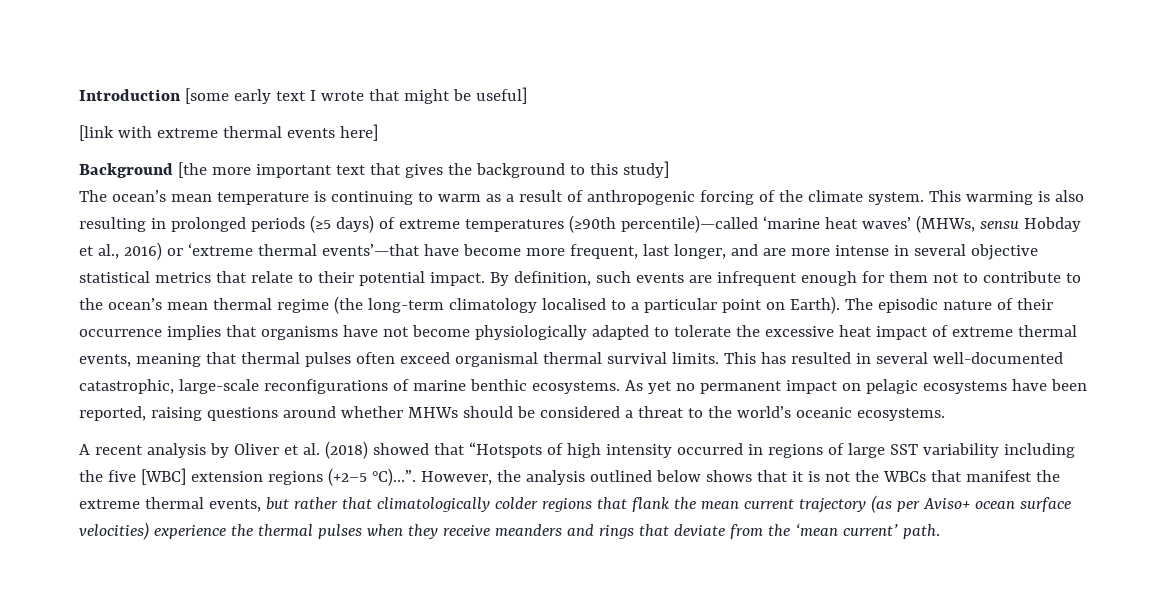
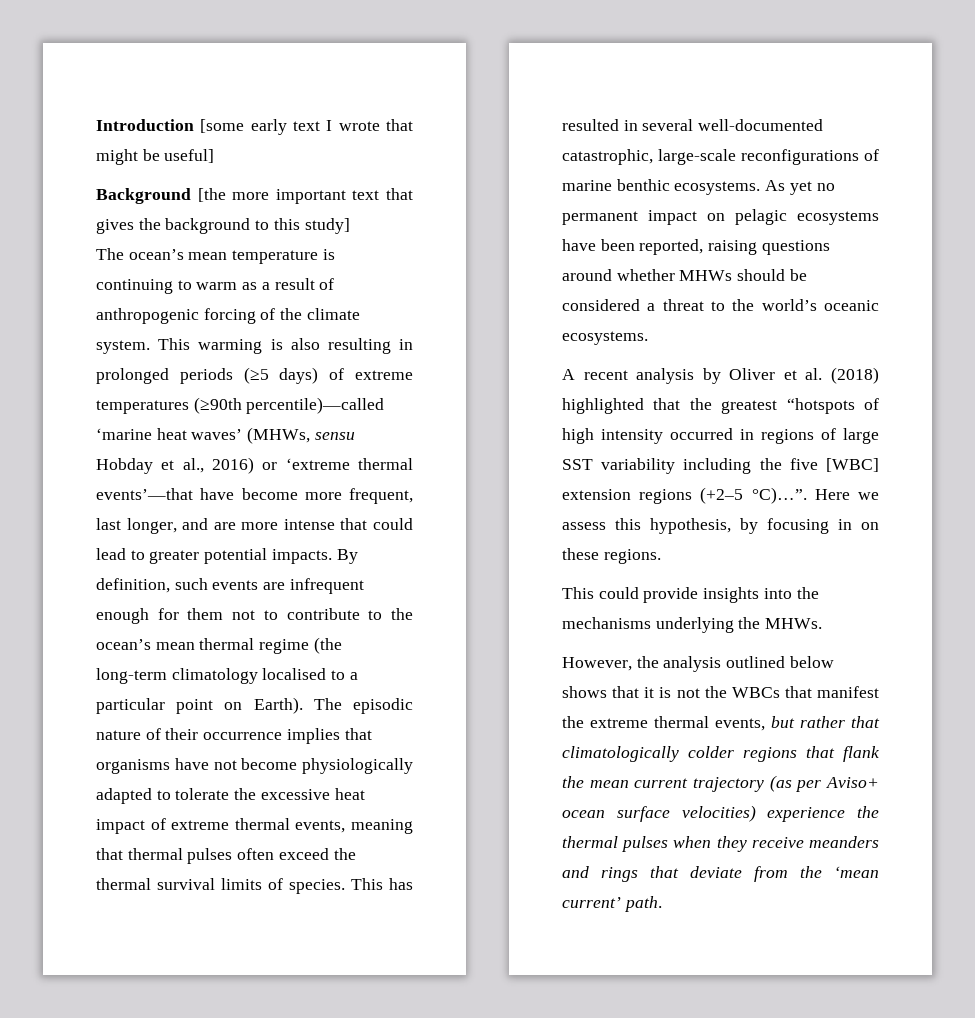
- [link with extreme thermal events here]
- This warming is also resulting in prolonged periods (≥5 days) of extreme temperatures (≥90th percentile)—called ‘marine heat waves’ (MHWs, sensu Hobday et al., 2016) or ‘extreme thermal events’—that have become more frequent, last longer, and are more intense in several objective statistical metrics that relate to their potential impact.
+ This warming is also resulting in prolonged periods (≥5 days) of extreme temperatures (≥90th percentile)—called ‘marine heat waves’ (MHWs, sensu Hobday et al., 2016) or ‘extreme thermal events’—that have become more frequent, last longer, and are more intense that could lead to greater potential impacts.
- The episodic nature of their occurrence implies that organisms have not become physiologically adapted to tolerate the excessive heat impact of extreme thermal events, meaning that thermal pulses often exceed organismal thermal survival limits.
+ The episodic nature of their occurrence implies that organisms have not become physiologically adapted to tolerate the excessive heat impact of extreme thermal events, meaning that thermal pulses often exceed the thermal survival limits of species.
- A recent analysis by Oliver et al. (2018) showed that “Hotspots of high intensity occurred in regions of large SST variability including the five [WBC] extension regions (+2–5 °C)…”. However, the analysis outlined below shows that it is not the WBCs that manifest the extreme thermal events, but rather that climatologically colder regions that flank the mean current trajectory (as per Aviso+ ocean surface velocities) experience the thermal pulses when they receive meanders and rings that deviate from the ‘mean current’ path.
+ A recent analysis by Oliver et al. (2018) highlighted that the greatest “hotspots of high intensity occurred in regions of large SST variability including the five [WBC] extension regions (+2–5 °C)…”. Here we assess this hypothesis, by focusing in on these regions.
+ This could provide insights into the mechanisms underlying the MHWs.
+ However, the analysis outlined below shows that it is not the WBCs that manifest the extreme thermal events, but rather that climatologically colder regions that flank the mean current trajectory (as per Aviso+ ocean surface velocities) experience the thermal pulses when they receive meanders and rings that deviate from the ‘mean current’ path.

